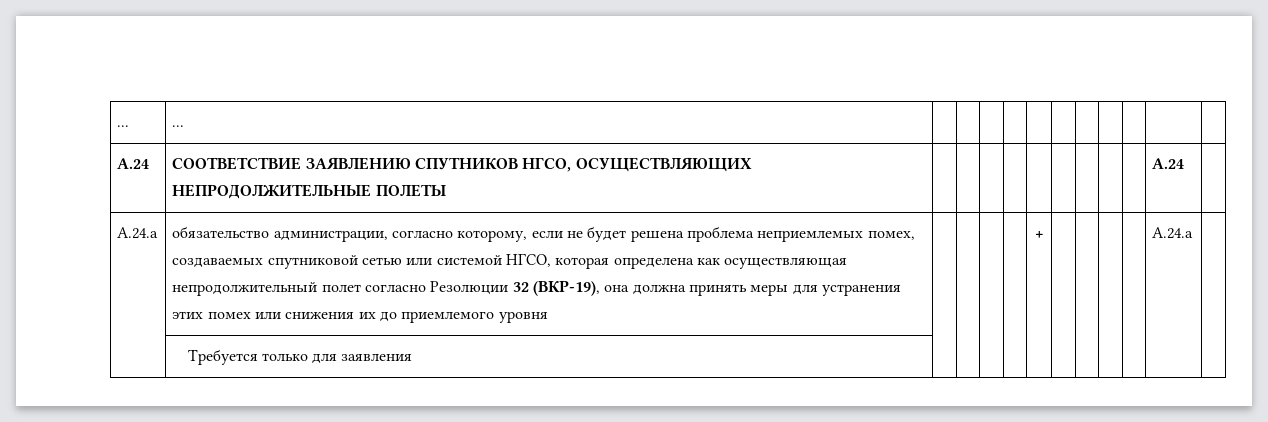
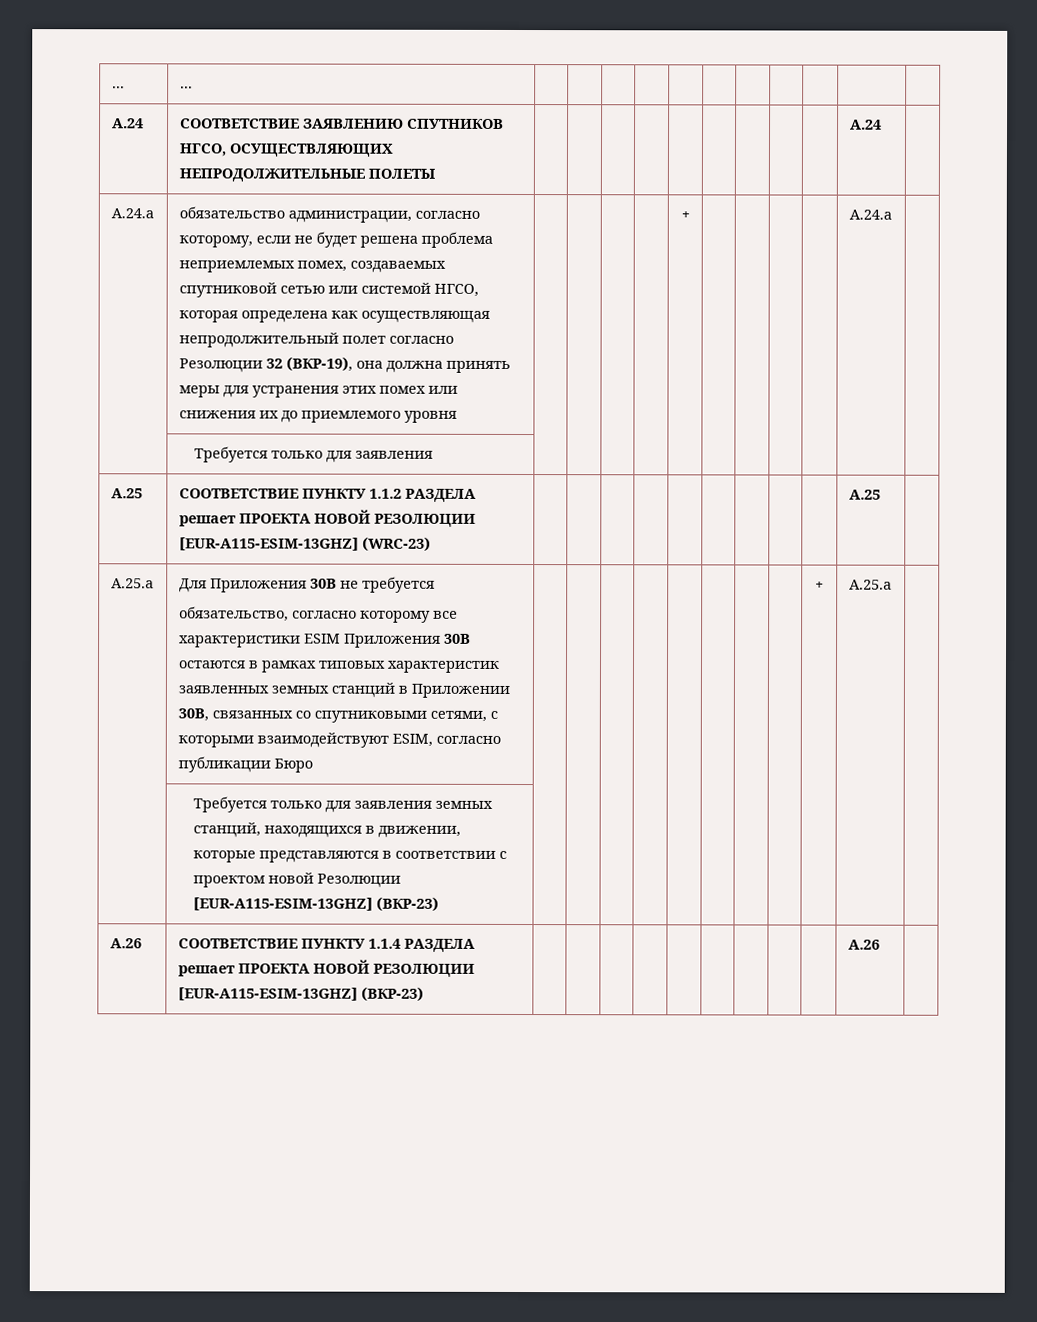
+ A.25 | СООТВЕТСТВИЕ ПУНКТУ 1.1.2 РАЗДЕЛА решает ПРОЕКТА НОВОЙ РЕЗОЛЮЦИИ [EUR-A115-ESIM-13GHZ] (WRC-23) | | | | | | | | | | A.25 |
+ A.25.a | Для Приложения 30В не требуется
+ обязательство, согласно которому все характеристики ESIM Приложения 30В остаются в рамках типовых характеристик заявленных земных станций в Приложении 30В, связанных со спутниковыми сетями, с которыми взаимодействуют ESIM, согласно публикации Бюро | | | | | | | | | + | A.25.a |
+ | Требуется только для заявления земных станций, находящихся в движении, которые представляются в соответствии с проектом новой Резолюции [EUR-A115-ESIM-13GHZ] (ВКР-23) | | | | | | | | | | |
+ A.26 | СООТВЕТСТВИЕ ПУНКТУ 1.1.4 РАЗДЕЛА решает ПРОЕКТА НОВОЙ РЕЗОЛЮЦИИ [EUR-A115-ESIM-13GHZ] (ВКР-23) | | | | | | | | | | A.26 |

